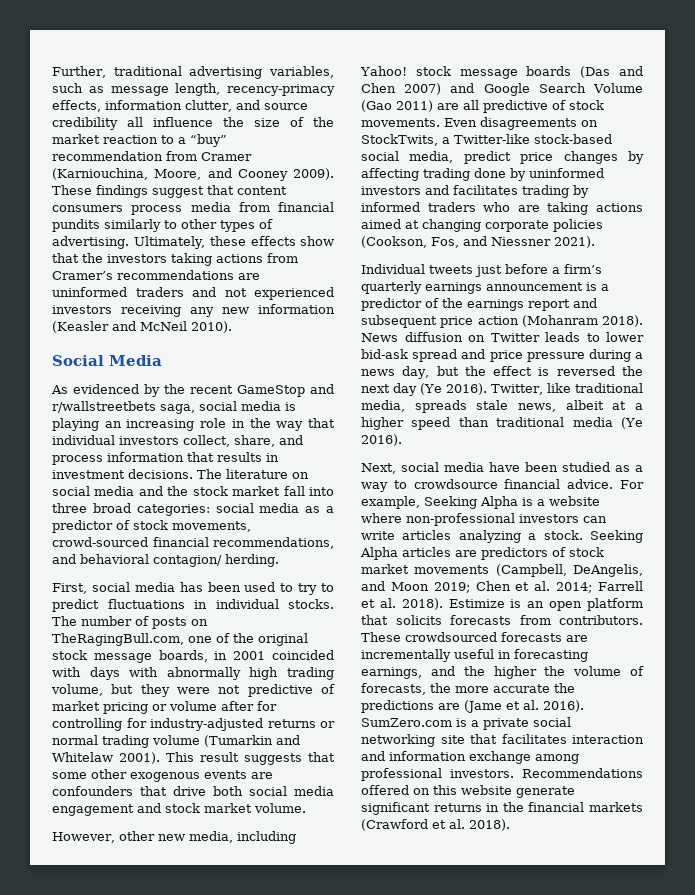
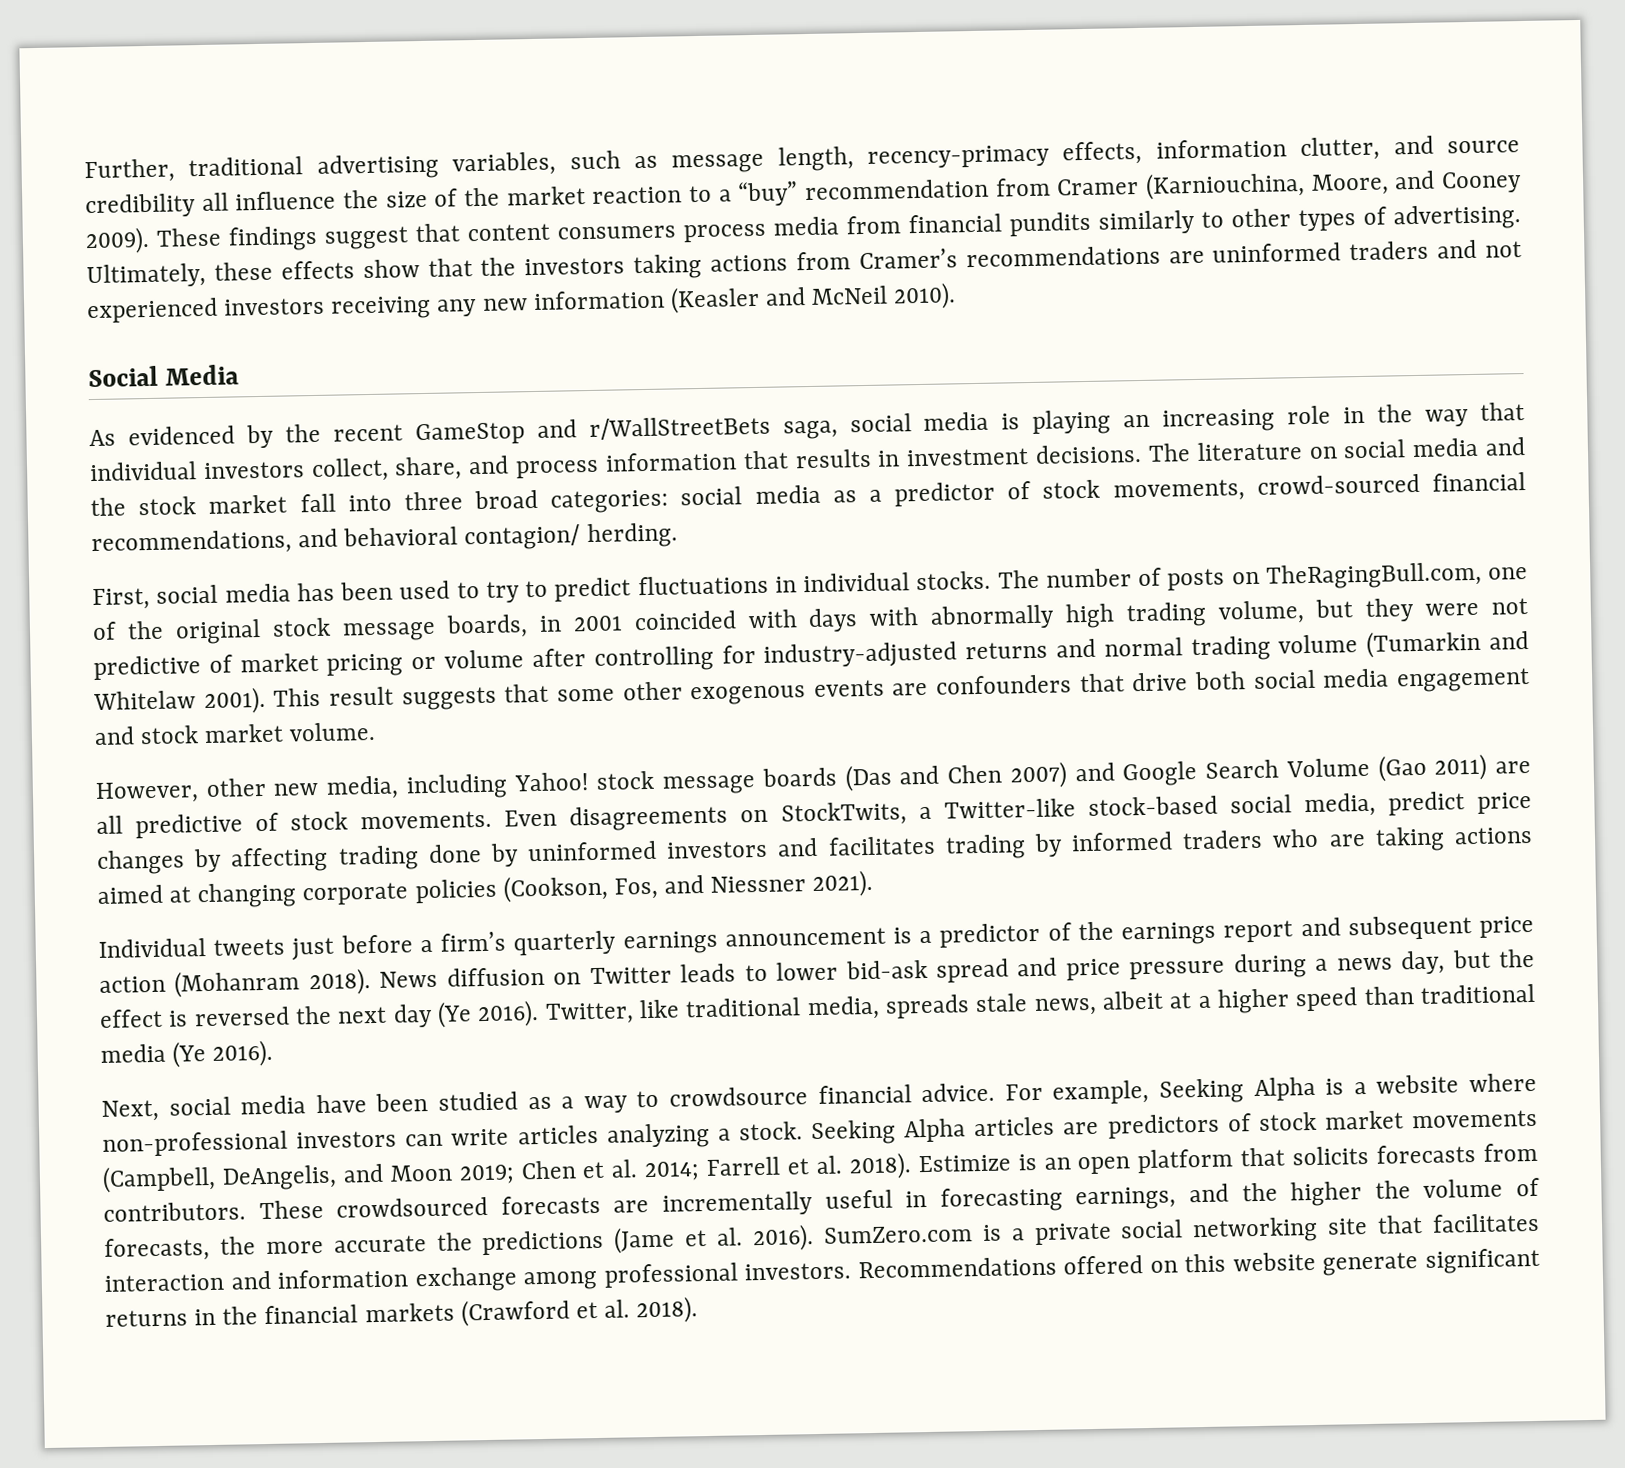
- As evidenced by the recent GameStop and r/wallstreetbets saga, social media is playing an increasing role in the way that individual investors collect, share, and process information that results in investment decisions.
+ As evidenced by the recent GameStop and r/WallStreetBets saga, social media is playing an increasing role in the way that individual investors collect, share, and process information that results in investment decisions.
- The number of posts on TheRagingBull.com, one of the original stock message boards, in 2001 coincided with days with abnormally high trading volume, but they were not predictive of market pricing or volume after for controlling for industry-adjusted returns or normal trading volume (Tumarkin and Whitelaw 2001).
+ The number of posts on TheRagingBull.com, one of the original stock message boards, in 2001 coincided with days with abnormally high trading volume, but they were not predictive of market pricing or volume after controlling for industry-adjusted returns and normal trading volume (Tumarkin and Whitelaw 2001).
- These crowdsourced forecasts are incrementally useful in forecasting earnings, and the higher the volume of forecasts, the more accurate the predictions are (Jame et al. 2016).
+ These crowdsourced forecasts are incrementally useful in forecasting earnings, and the higher the volume of forecasts, the more accurate the predictions (Jame et al. 2016).

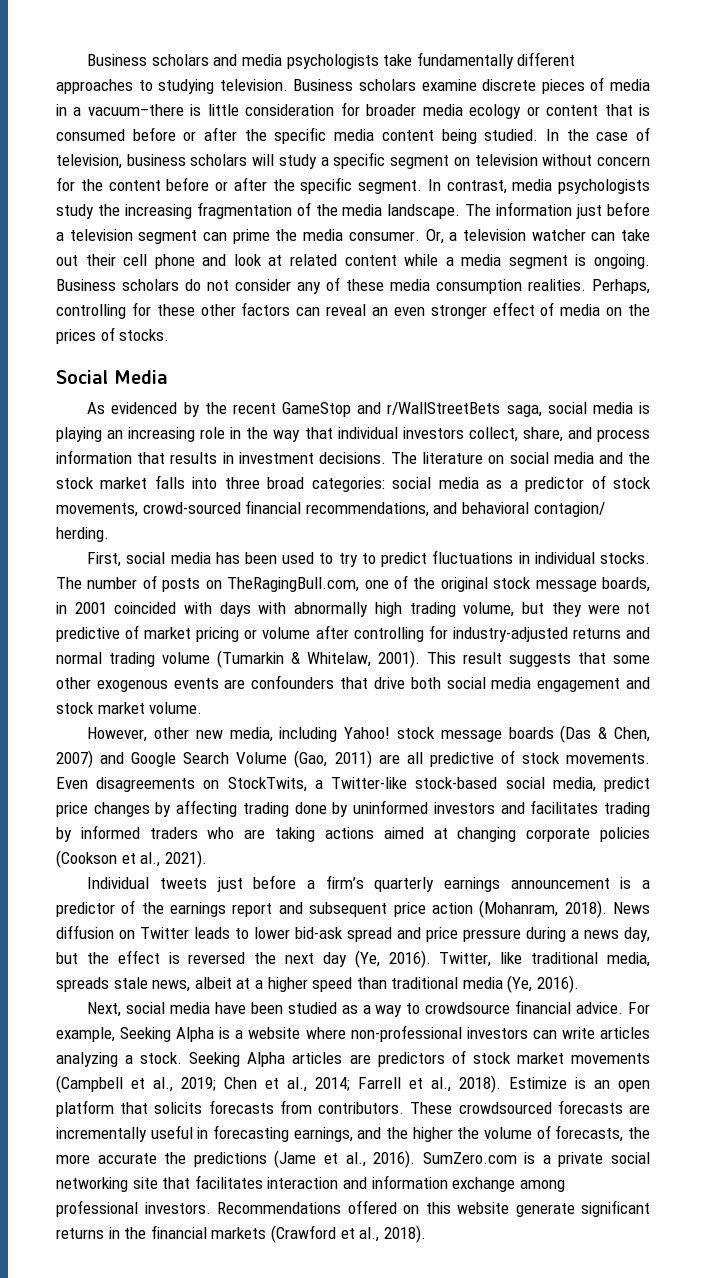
- Further, traditional advertising variables, such as message length, recency-primacy effects, information clutter, and source credibility all influence the size of the market reaction to a “buy” recommendation from Cramer (Karniouchina, Moore, and Cooney 2009). These findings suggest that content consumers process media from financial pundits similarly to other types of advertising. Ultimately, these effects show that the investors taking actions from Cramer’s recommendations are uninformed traders and not experienced investors receiving any new information (Keasler and McNeil 2010).
+ Business scholars and media psychologists take fundamentally different approaches to studying television. Business scholars examine discrete pieces of media in a vacuum–there is little consideration for broader media ecology or content that is consumed before or after the specific media content being studied. In the case of television, business scholars will study a specific segment on television without concern for the content before or after the specific segment. In contrast, media psychologists study the increasing fragmentation of the media landscape. The information just before a television segment can prime the media consumer. Or, a television watcher can take out their cell phone and look at related content while a media segment is ongoing. Business scholars do not consider any of these media consumption realities. Perhaps, controlling for these other factors can reveal an even stronger effect of media on the prices of stocks.
- The literature on social media and the stock market fall into three broad categories: social media as a predictor of stock movements, crowd-sourced financial recommendations, and behavioral contagion/ herding.
+ The literature on social media and the stock market falls into three broad categories: social media as a predictor of stock movements, crowd-sourced financial recommendations, and behavioral contagion/ herding.
- The number of posts on TheRagingBull.com, one of the original stock message boards, in 2001 coincided with days with abnormally high trading volume, but they were not predictive of market pricing or volume after controlling for industry-adjusted returns and normal trading volume (Tumarkin and Whitelaw 2001).
+ The number of posts on TheRagingBull.com, one of the original stock message boards, in 2001 coincided with days with abnormally high trading volume, but they were not predictive of market pricing or volume after controlling for industry-adjusted returns and normal trading volume (Tumarkin & Whitelaw, 2001).
- However, other new media, including Yahoo! stock message boards (Das and Chen 2007) and Google Search Volume (Gao 2011) are all predictive of stock movements.
+ However, other new media, including Yahoo! stock message boards (Das & Chen, 2007) and Google Search Volume (Gao, 2011) are all predictive of stock movements.
- Even disagreements on StockTwits, a Twitter-like stock-based social media, predict price changes by affecting trading done by uninformed investors and facilitates trading by informed traders who are taking actions aimed at changing corporate policies (Cookson, Fos, and Niessner 2021).
+ Even disagreements on StockTwits, a Twitter-like stock-based social media, predict price changes by affecting trading done by uninformed investors and facilitates trading by informed traders who are taking actions aimed at changing corporate policies (Cookson et al., 2021).
- Individual tweets just before a firm’s quarterly earnings announcement is a predictor of the earnings report and subsequent price action (Mohanram 2018).
+ Individual tweets just before a firm’s quarterly earnings announcement is a predictor of the earnings report and subsequent price action (Mohanram, 2018).
- News diffusion on Twitter leads to lower bid-ask spread and price pressure during a news day, but the effect is reversed the next day (Ye 2016).
+ News diffusion on Twitter leads to lower bid-ask spread and price pressure during a news day, but the effect is reversed the next day (Ye, 2016).
- Twitter, like traditional media, spreads stale news, albeit at a higher speed than traditional media (Ye 2016).
+ Twitter, like traditional media, spreads stale news, albeit at a higher speed than traditional media (Ye, 2016).
- Seeking Alpha articles are predictors of stock market movements (Campbell, DeAngelis, and Moon 2019; Chen et al. 2014; Farrell et al. 2018).
+ Seeking Alpha articles are predictors of stock market movements (Campbell et al., 2019; Chen et al., 2014; Farrell et al., 2018).
- These crowdsourced forecasts are incrementally useful in forecasting earnings, and the higher the volume of forecasts, the more accurate the predictions (Jame et al. 2016).
+ These crowdsourced forecasts are incrementally useful in forecasting earnings, and the higher the volume of forecasts, the more accurate the predictions (Jame et al., 2016).
- Recommendations offered on this website generate significant returns in the financial markets (Crawford et al. 2018).
+ Recommendations offered on this website generate significant returns in the financial markets (Crawford et al., 2018).

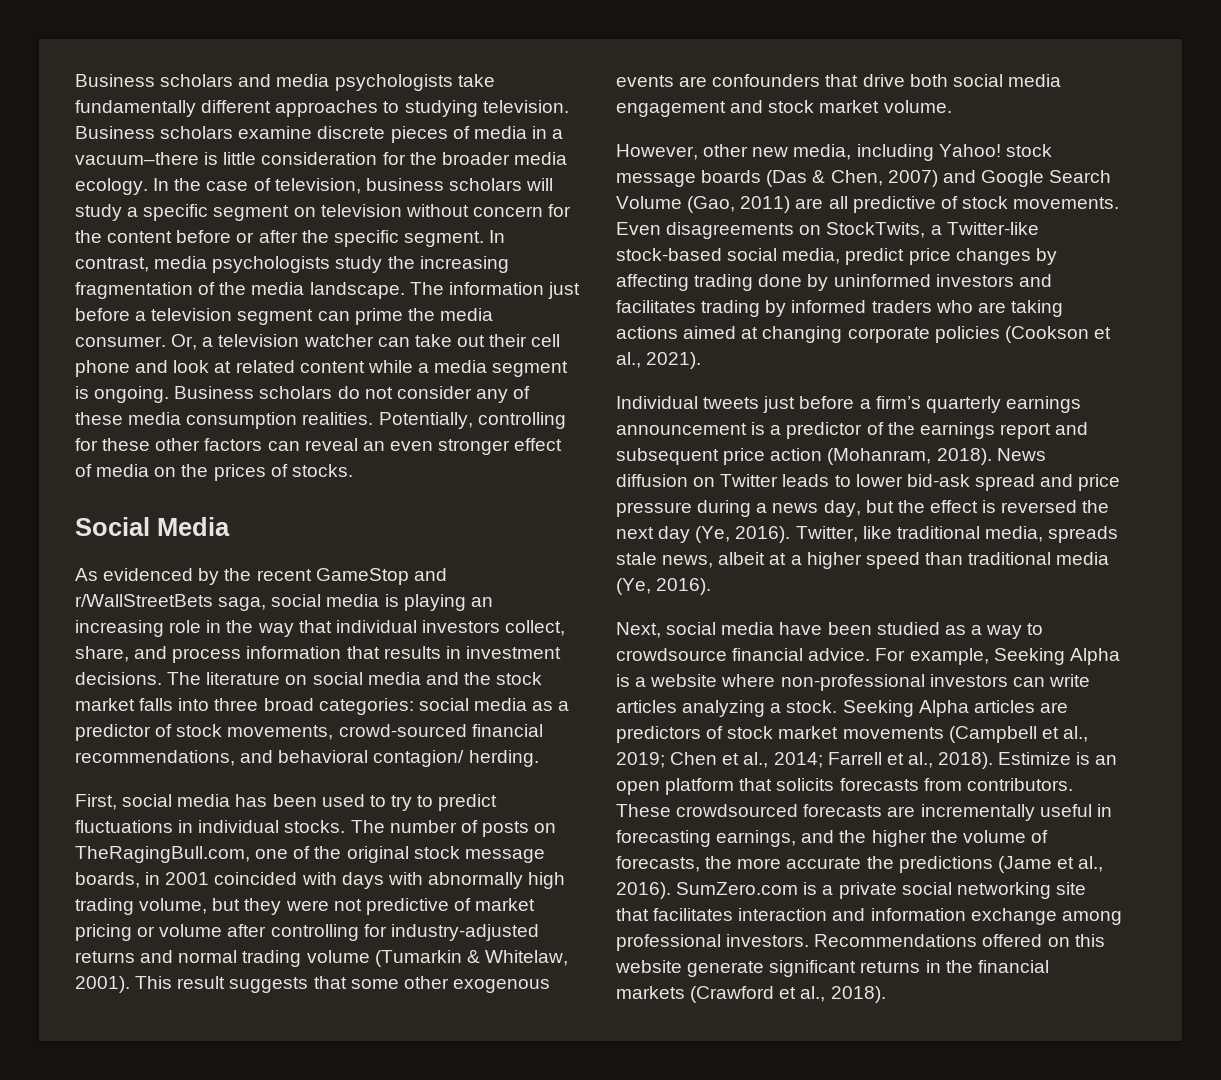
- Business scholars examine discrete pieces of media in a vacuum–there is little consideration for broader media ecology or content that is consumed before or after the specific media content being studied.
+ Business scholars examine discrete pieces of media in a vacuum–there is little consideration for the broader media ecology.
- Perhaps, controlling for these other factors can reveal an even stronger effect of media on the prices of stocks.
+ Potentially, controlling for these other factors can reveal an even stronger effect of media on the prices of stocks.

